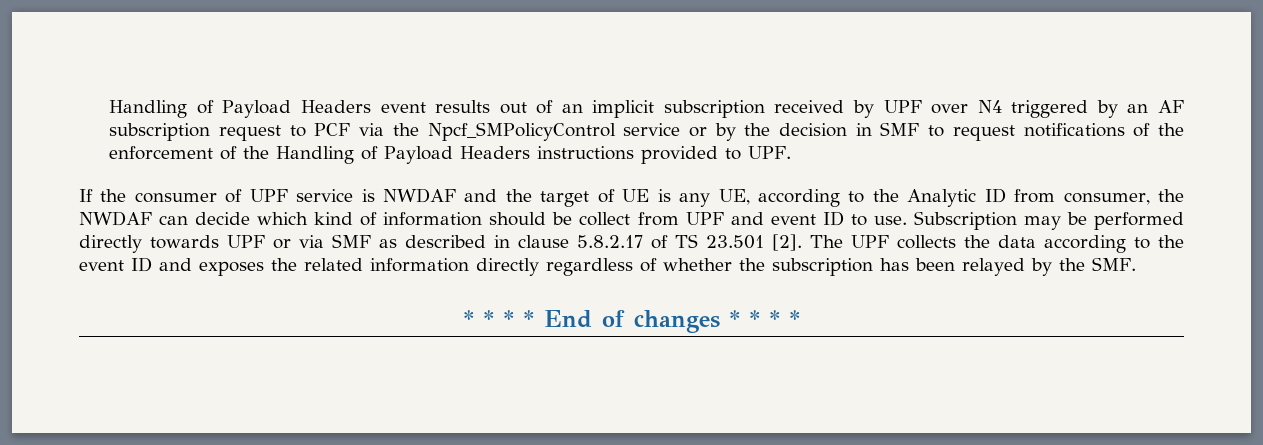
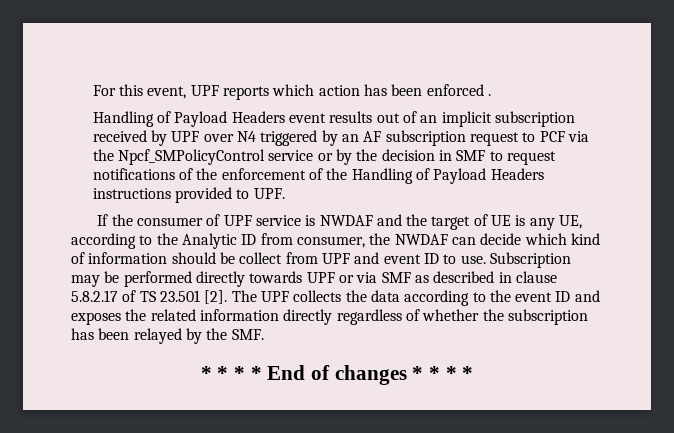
+ For this event, UPF reports which action has been enforced .

